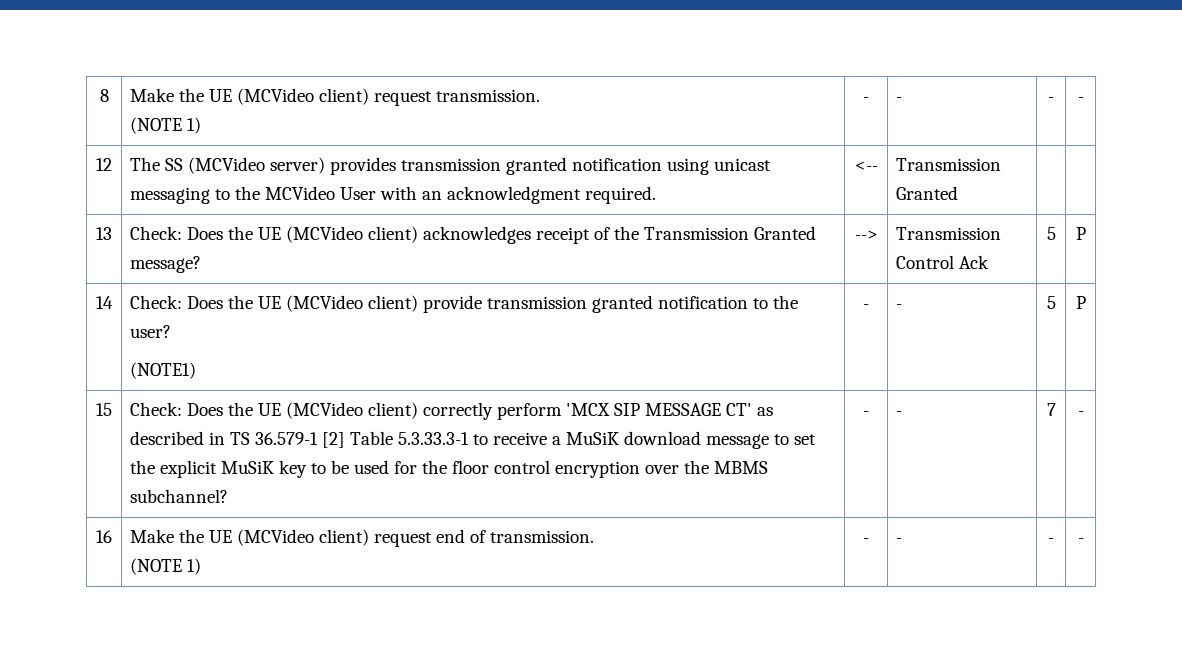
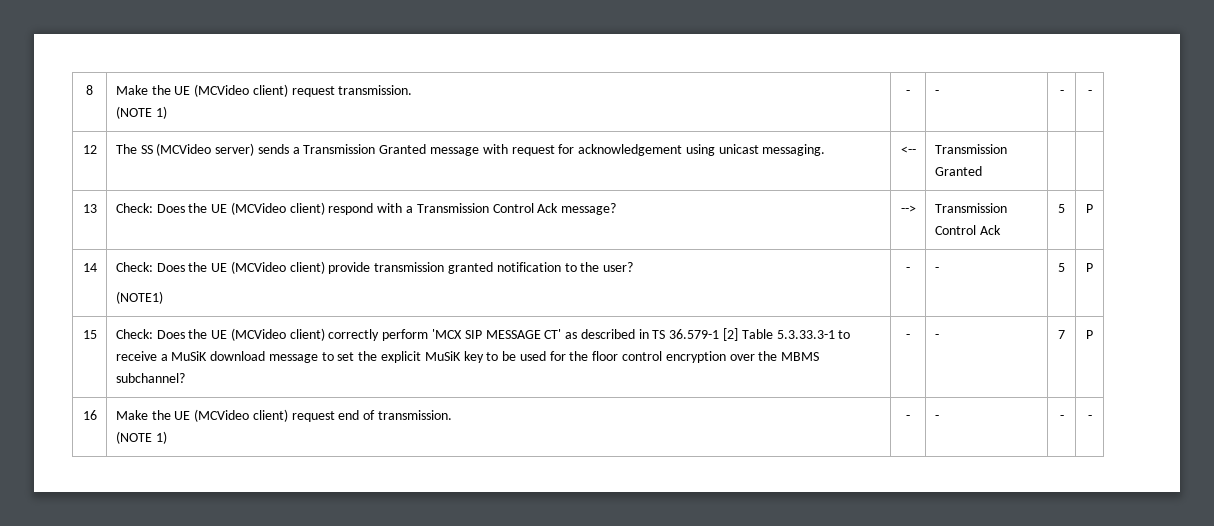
- 12 | The SS (MCVideo server) provides transmission granted notification using unicast messaging to the MCVideo User with an acknowledgment required. | <-- | Transmission Granted | |
+ 12 | The SS (MCVideo server) sends a Transmission Granted message with request for acknowledgement using unicast messaging. | <-- | Transmission Granted | |
- 13 | Check: Does the UE (MCVideo client) acknowledges receipt of the Transmission Granted message? | --> | Transmission Control Ack | 5 | P
+ 13 | Check: Does the UE (MCVideo client) respond with a Transmission Control Ack message? | --> | Transmission Control Ack | 5 | P
- 7 | -
+ 7 | P

